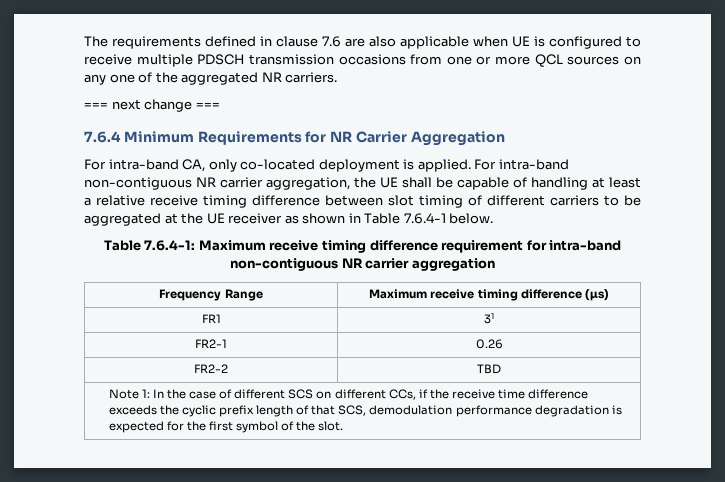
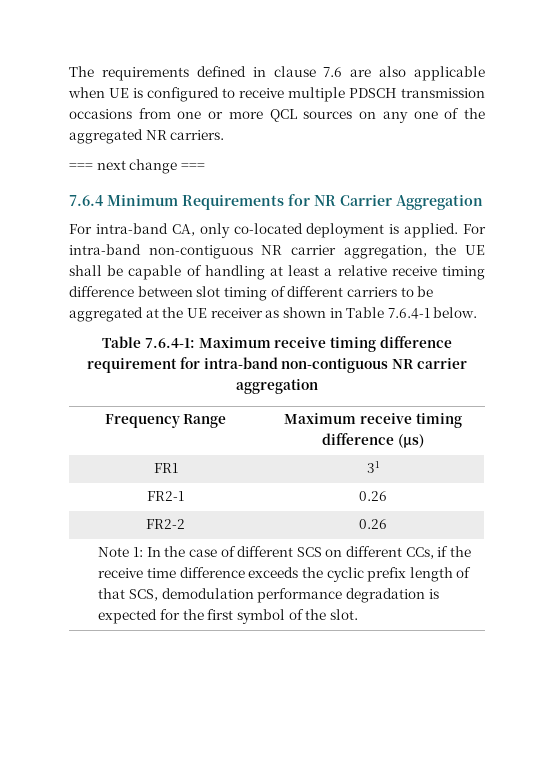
- FR2-2 | TBD
+ FR2-2 | 0.26

